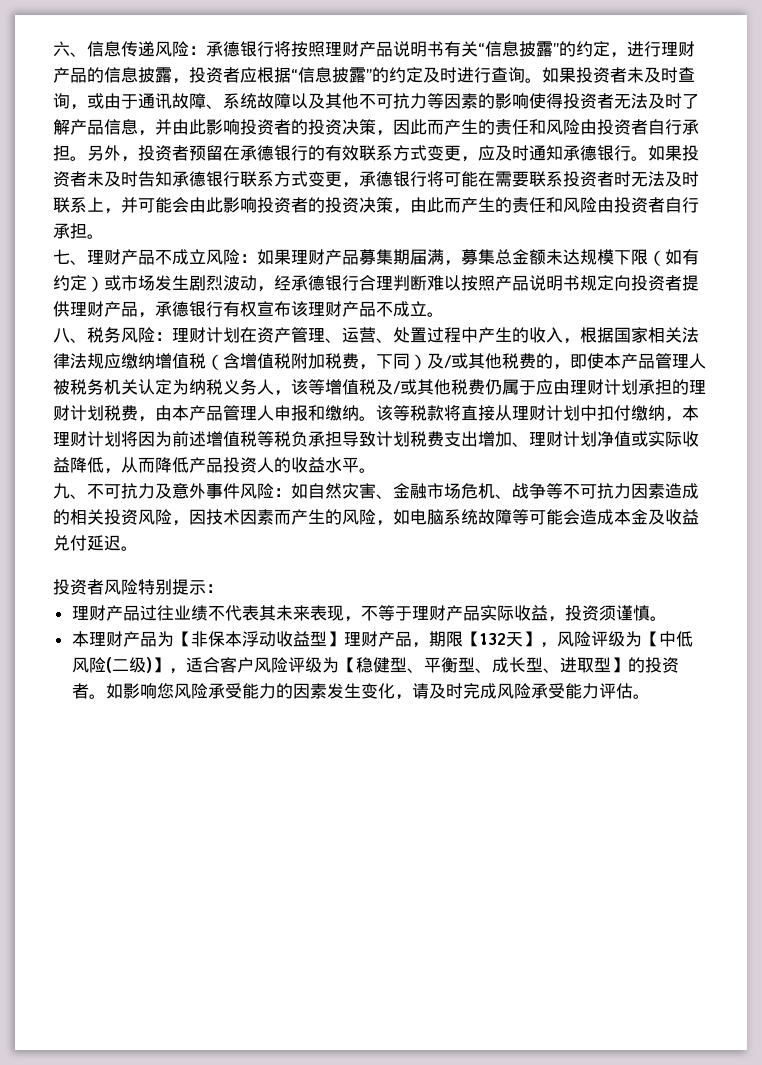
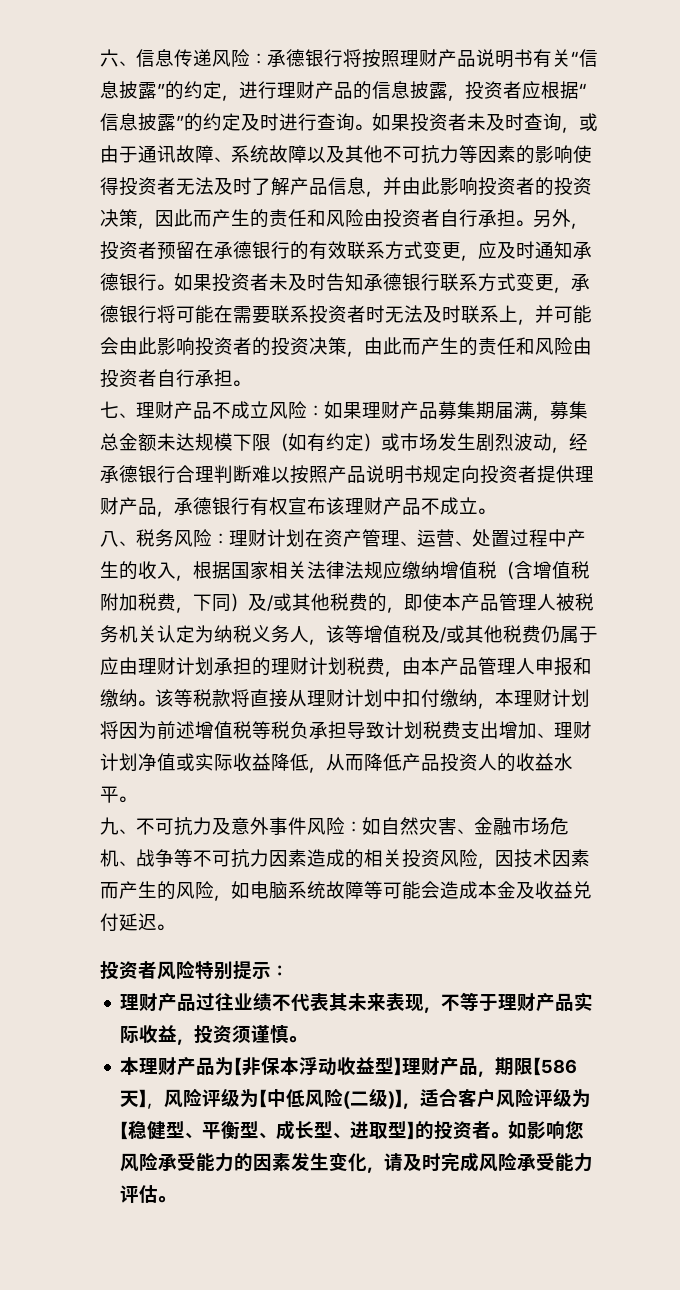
- 本理财产品为【非保本浮动收益型】理财产品，期限【132天】，风险评级为【中低风险(二级)】，适合客户风险评级为【稳健型、平衡型、成长型、进取型】的投资者。
+ 本理财产品为【非保本浮动收益型】理财产品，期限【586天】，风险评级为【中低风险(二级)】，适合客户风险评级为【稳健型、平衡型、成长型、进取型】的投资者。

